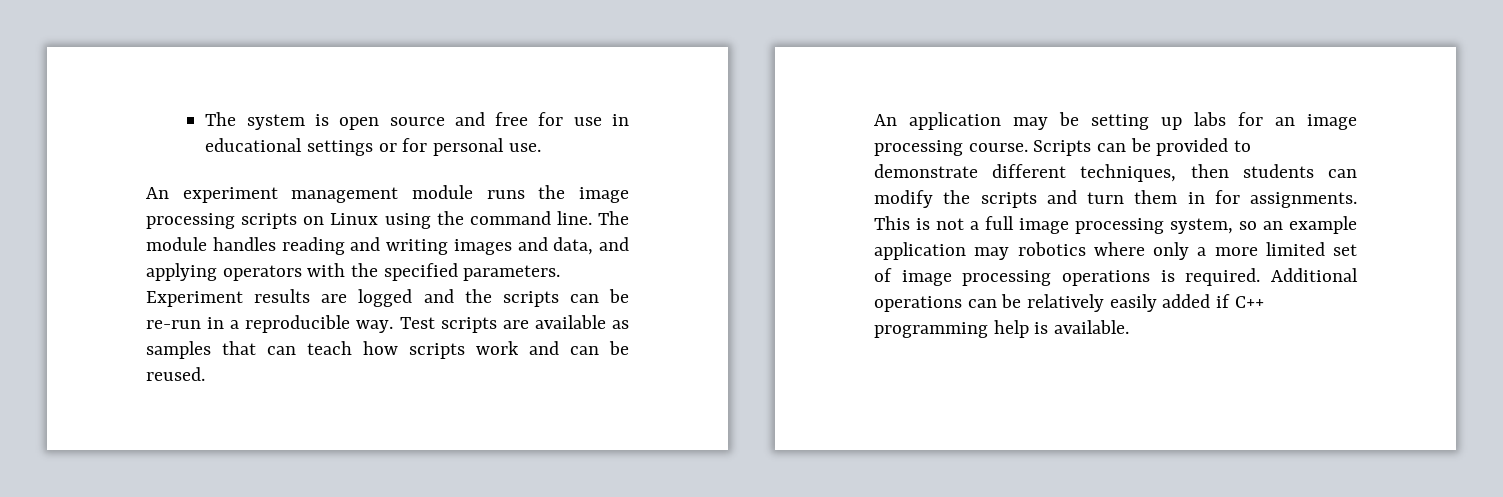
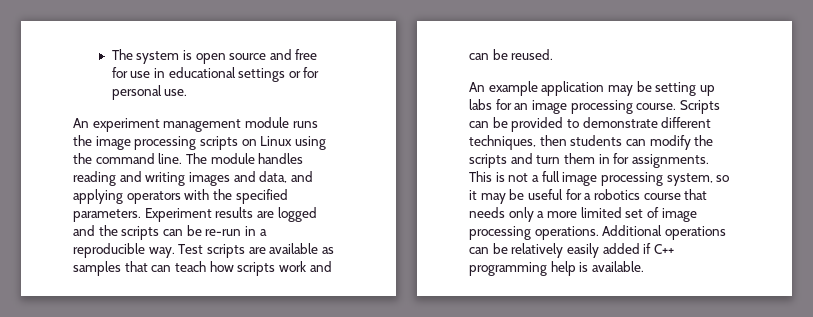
- An application may be setting up labs for an image processing course.
+ An example application may be setting up labs for an image processing course.
- This is not a full image processing system, so an example application may robotics where only a more limited set of image processing operations is required.
+ This is not a full image processing system, so it may be useful for a robotics course that needs only a more limited set of image processing operations.

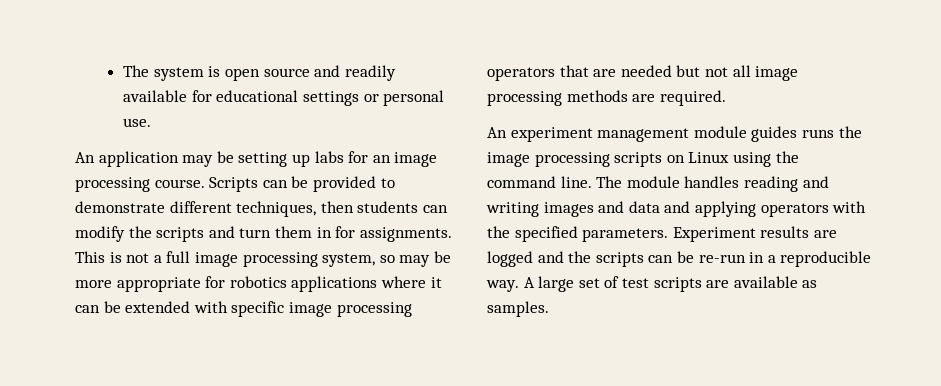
- The system is open source and free for use in educational settings or for personal use.
+ The system is open source and readily available for educational settings or personal use.
- An experiment management module runs the image processing scripts on Linux using the command line. The module handles reading and writing images and data, and applying operators with the specified parameters. Experiment results are logged and the scripts can be re-run in a reproducible way. Test scripts are available as samples that can teach how scripts work and can be reused.
- An example application may be setting up labs for an image processing course.
+ An application may be setting up labs for an image processing course.
- This is not a full image processing system, so it may be useful for a robotics course that needs only a more limited set of image processing operations. Additional operations can be relatively easily added if C++ programming help is available.
+ This is not a full image processing system, so may be more appropriate for robotics applications where it can be extended with specific image processing operators that are needed but not all image processing methods are required.
+ An experiment management module guides runs the image processing scripts on Linux using the command line. The module handles reading and writing images and data and applying operators with the specified parameters. Experiment results are logged and the scripts can be re-run in a reproducible way. A large set of test scripts are available as samples.

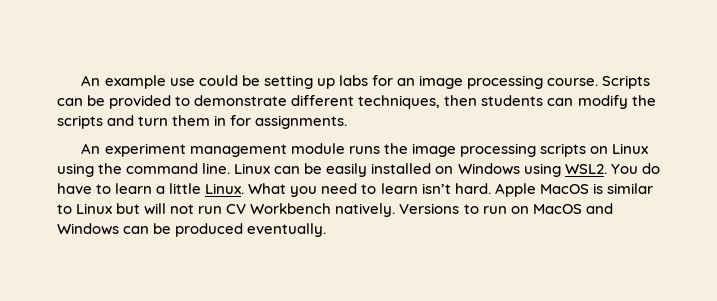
- The system is open source and readily available for educational settings or personal use.
- An application may be setting up labs for an image processing course.
+ An example use could be setting up labs for an image processing course.
- This is not a full image processing system, so may be more appropriate for robotics applications where it can be extended with specific image processing operators that are needed but not all image processing methods are required.
- An experiment management module guides runs the image processing scripts on Linux using the command line.
+ An experiment management module runs the image processing scripts on Linux using the command line.
- The module handles reading and writing images and data and applying operators with the specified parameters. Experiment results are logged and the scripts can be re-run in a reproducible way. A large set of test scripts are available as samples.
+ Linux can be easily installed on Windows using WSL2. You do have to learn a little Linux. What you need to learn isn’t hard. Apple MacOS is similar to Linux but will not run CV Workbench natively. Versions to run on MacOS and Windows can be produced eventually.

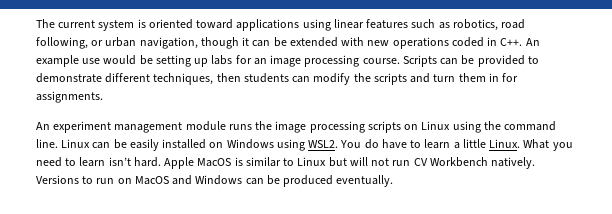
- An example use could be setting up labs for an image processing course.
+ The current system is oriented toward applications using linear features such as robotics, road following, or urban navigation, though it can be extended with new operations coded in C++. An example use would be setting up labs for an image processing course.

